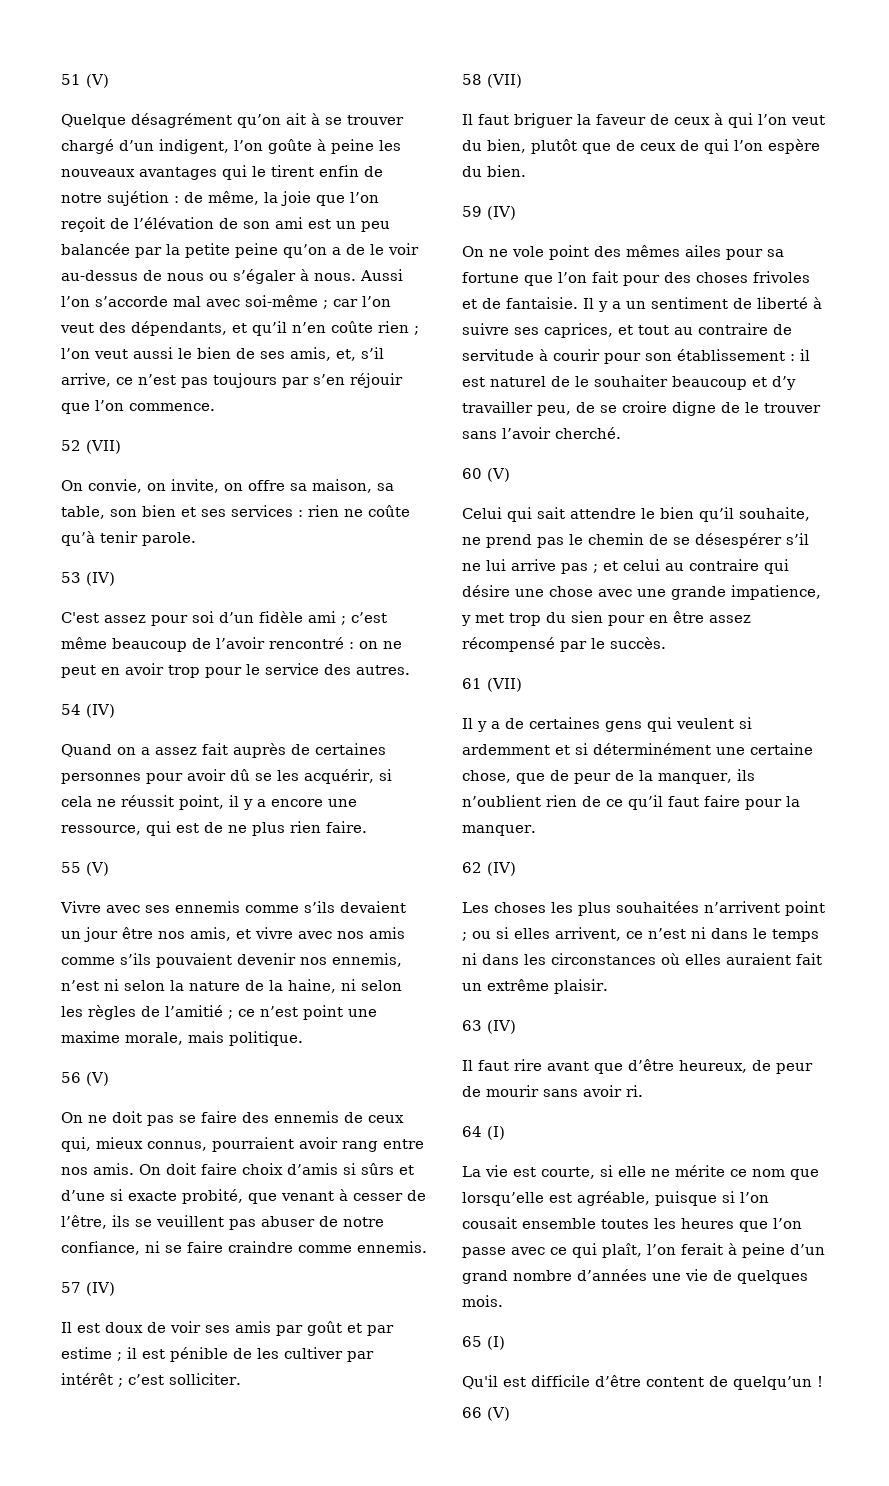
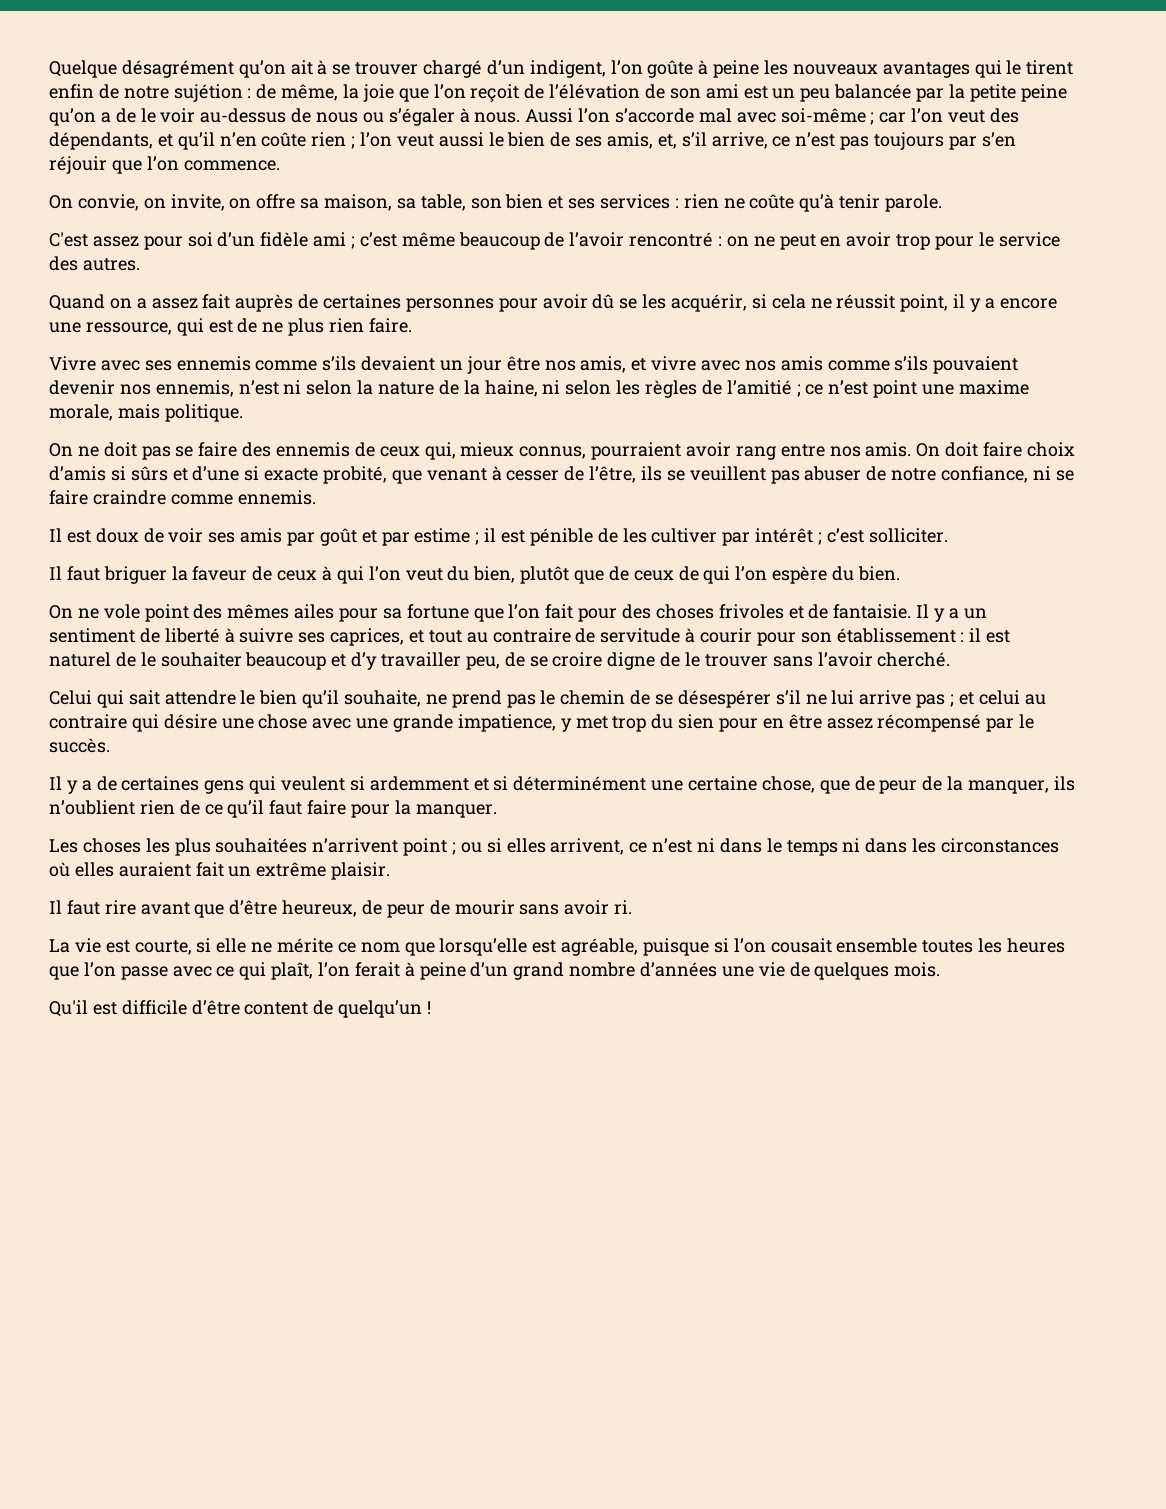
- 51 (V)
- 52 (VII)
- 53 (IV)
- 54 (IV)
- 55 (V)
- 56 (V)
- 57 (IV)
- 58 (VII)
- 59 (IV)
- 60 (V)
- 61 (VII)
- 62 (IV)
- 63 (IV)
- 64 (I)
- 65 (I)
- 66 (V)

